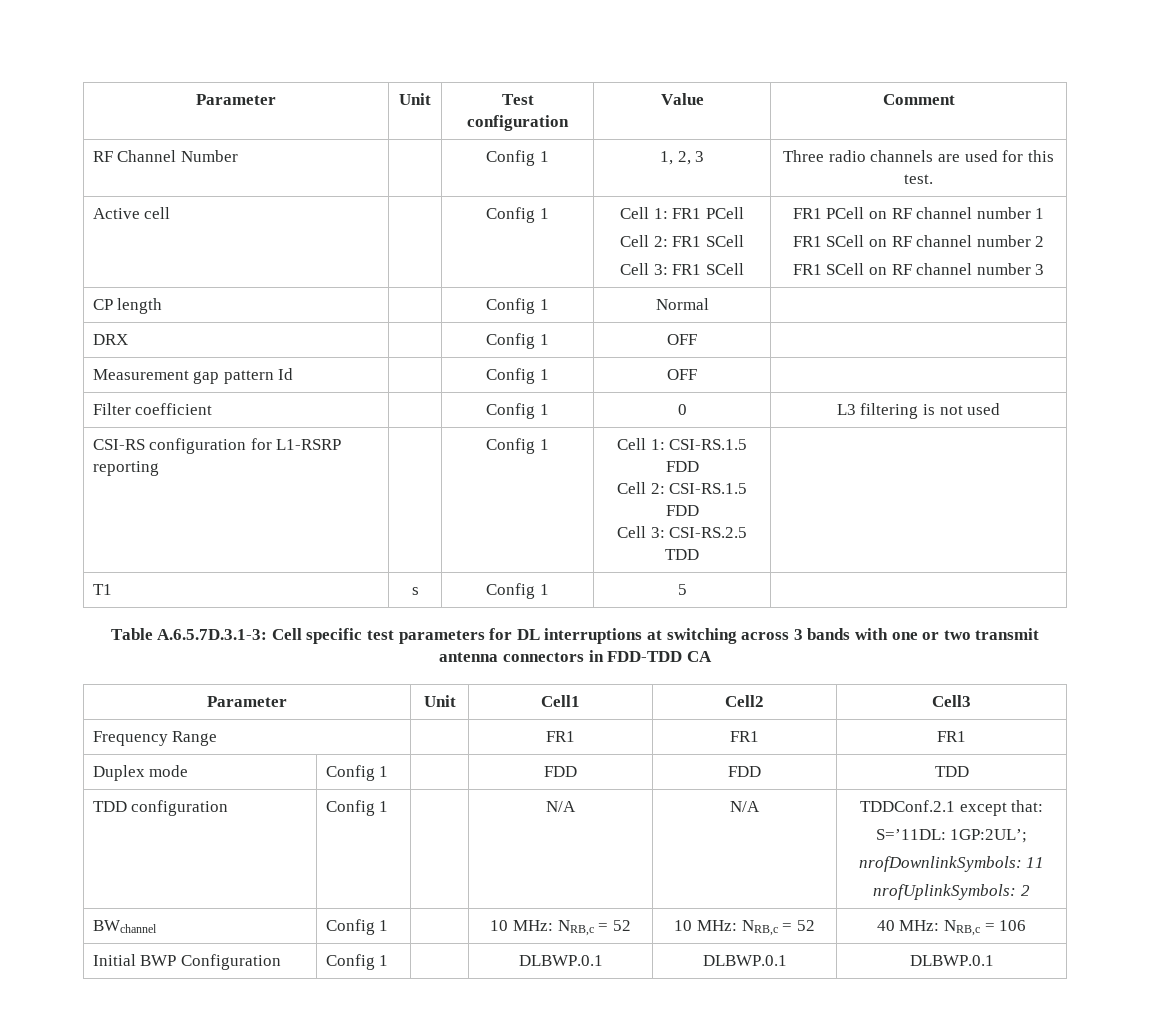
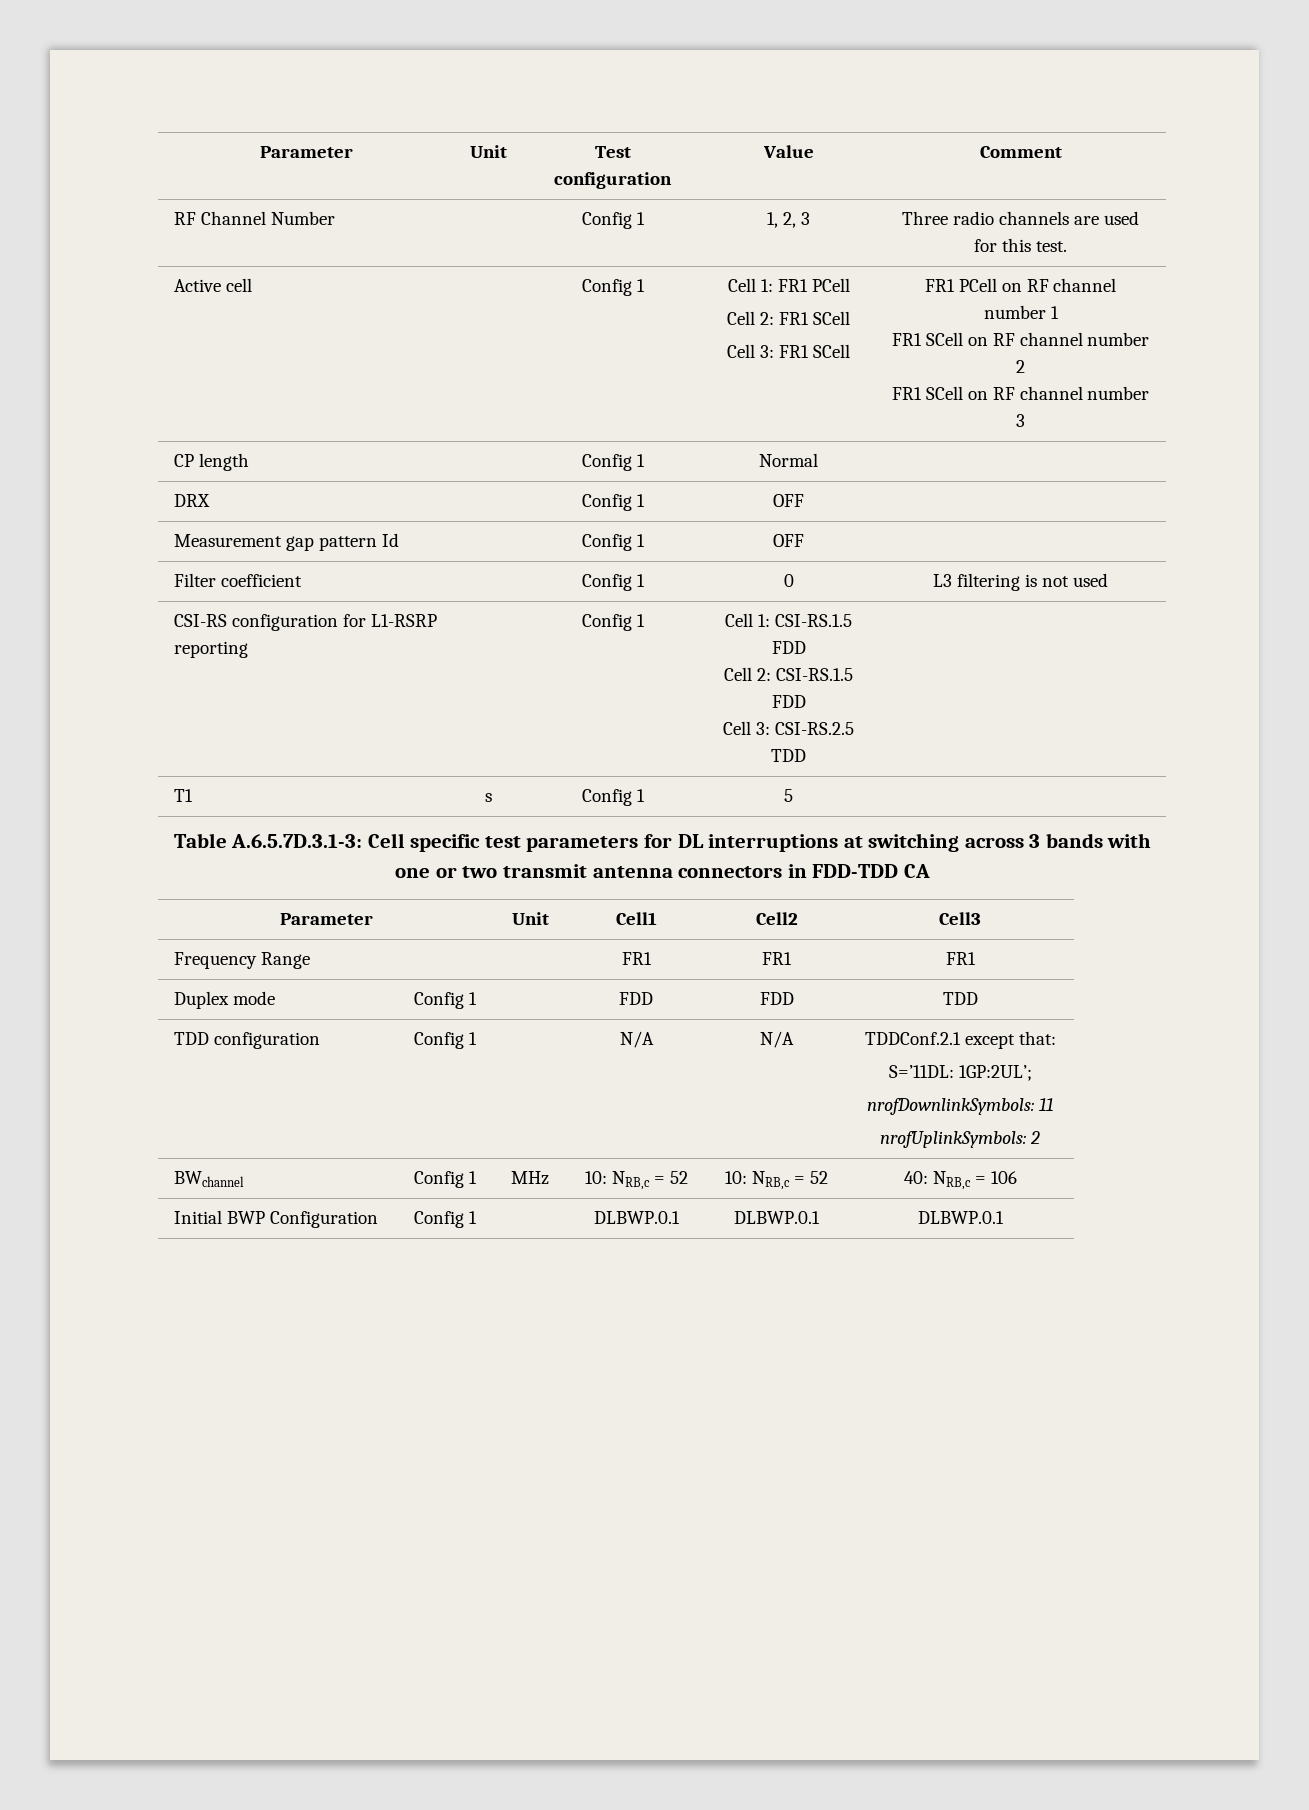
- BWchannel | Config 1 | | 10 MHz: NRB,c = 52 | 10 MHz: NRB,c = 52 | 40 MHz: NRB,c = 106
+ BWchannel | Config 1 | MHz | 10: NRB,c = 52 | 10: NRB,c = 52 | 40: NRB,c = 106

